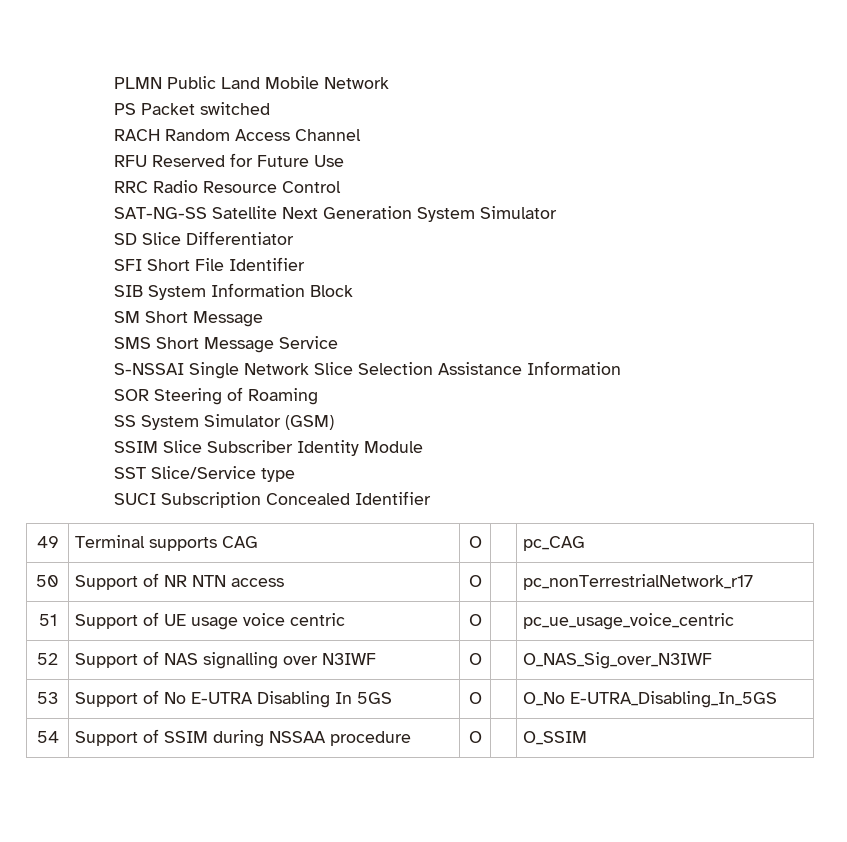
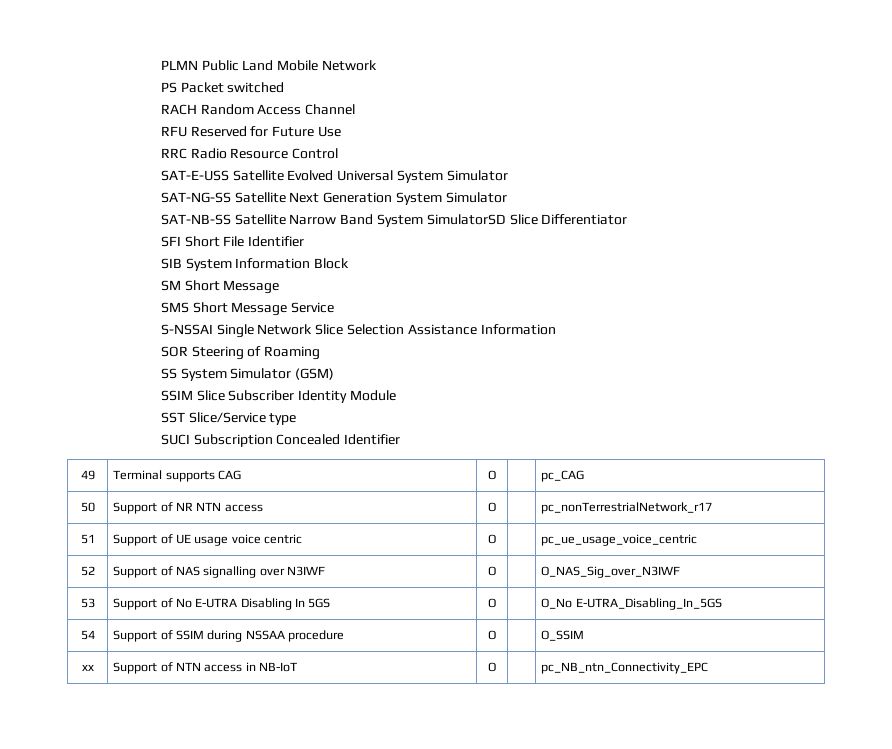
+ SAT-E-USS Satellite Evolved Universal System Simulator
- SD Slice Differentiator
+ SAT-NB-SS Satellite Narrow Band System SimulatorSD Slice Differentiator
+ xx | Support of NTN access in NB-IoT | O | | pc_NB_ntn_Connectivity_EPC

